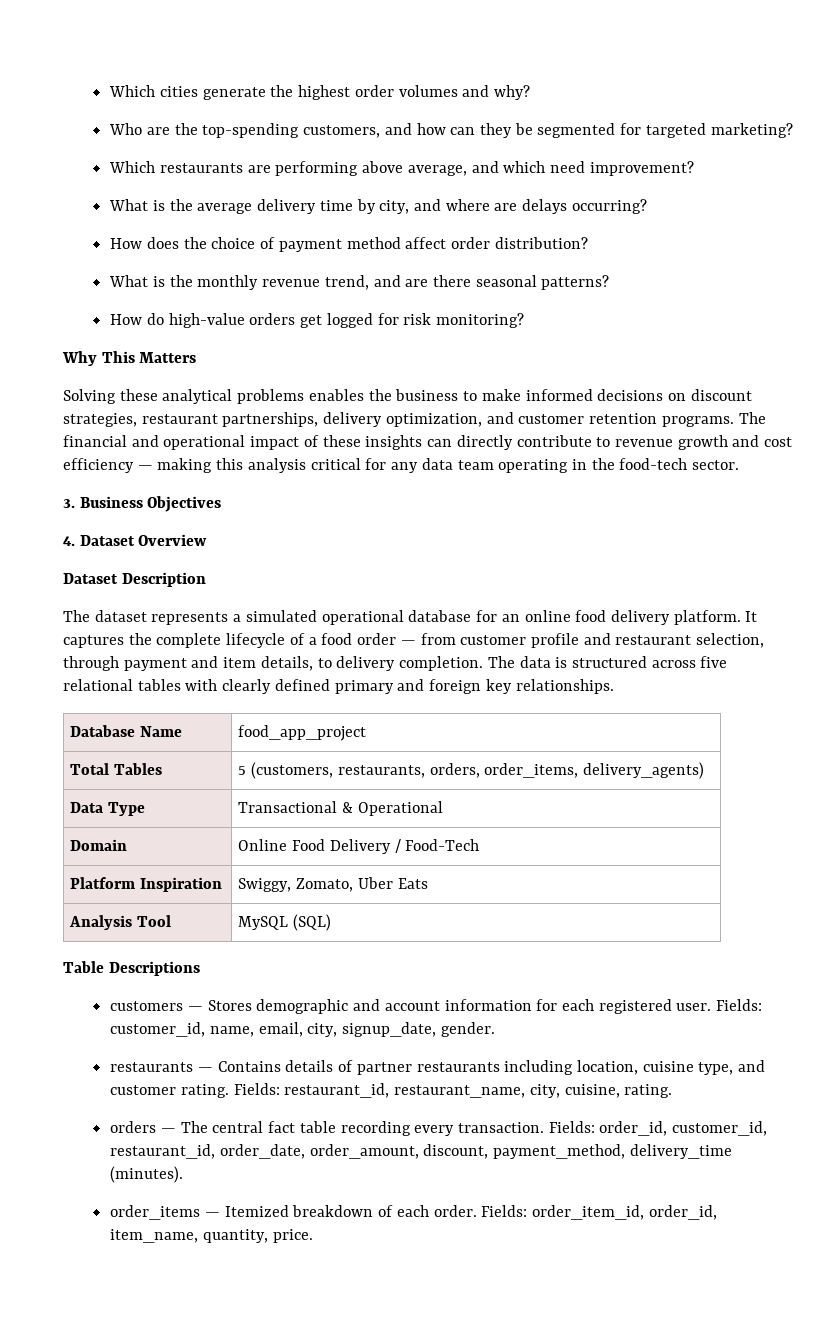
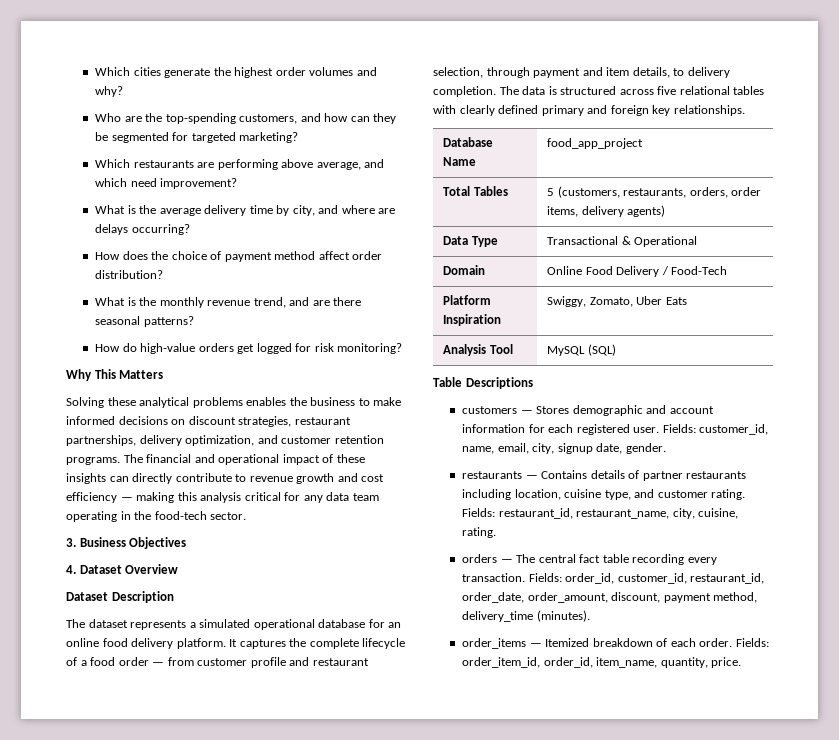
- Total Tables | 5 (customers, restaurants, orders, order_items, delivery_agents)
+ Total Tables | 5 (customers, restaurants, orders, order items, delivery agents)
- Fields: customer_id, name, email, city, signup_date, gender.
+ Fields: customer_id, name, email, city, signup date, gender.
- Fields: order_id, customer_id, restaurant_id, order_date, order_amount, discount, payment_method, delivery_time (minutes).
+ Fields: order_id, customer_id, restaurant_id, order_date, order_amount, discount, payment method, delivery_time (minutes).

